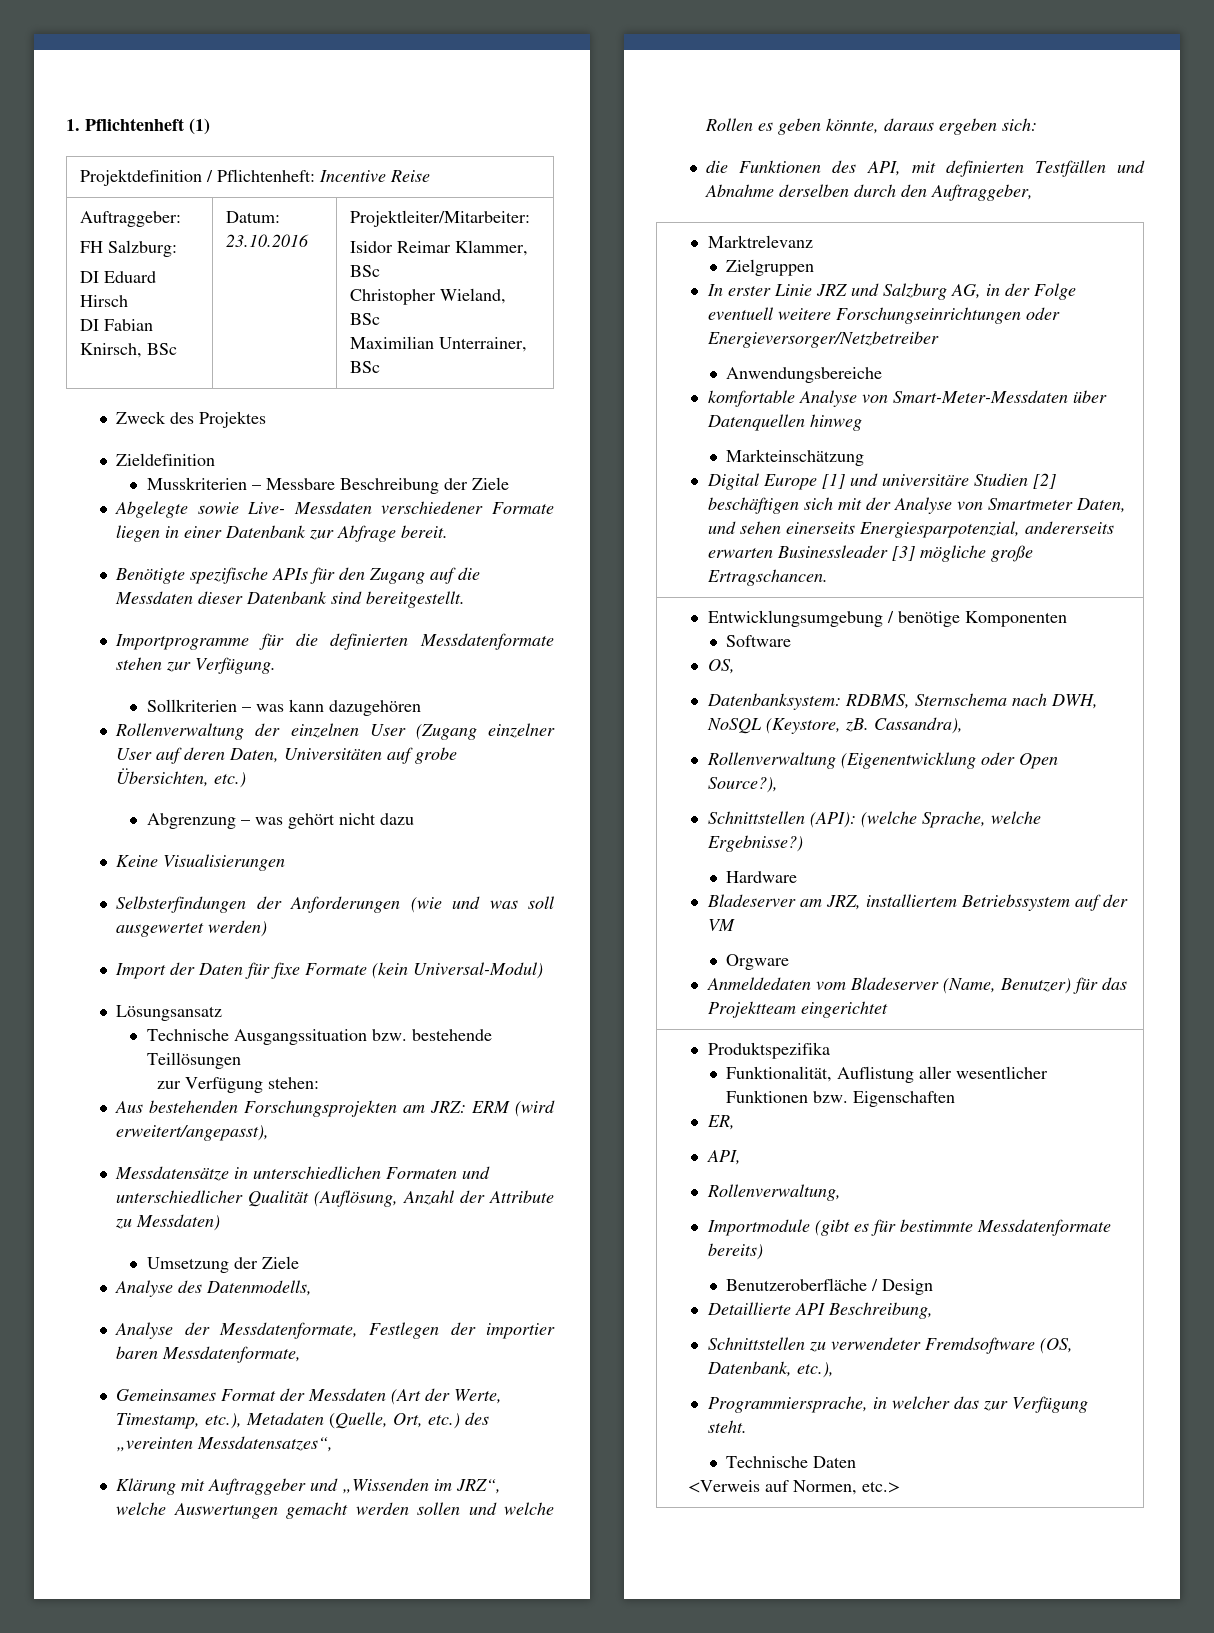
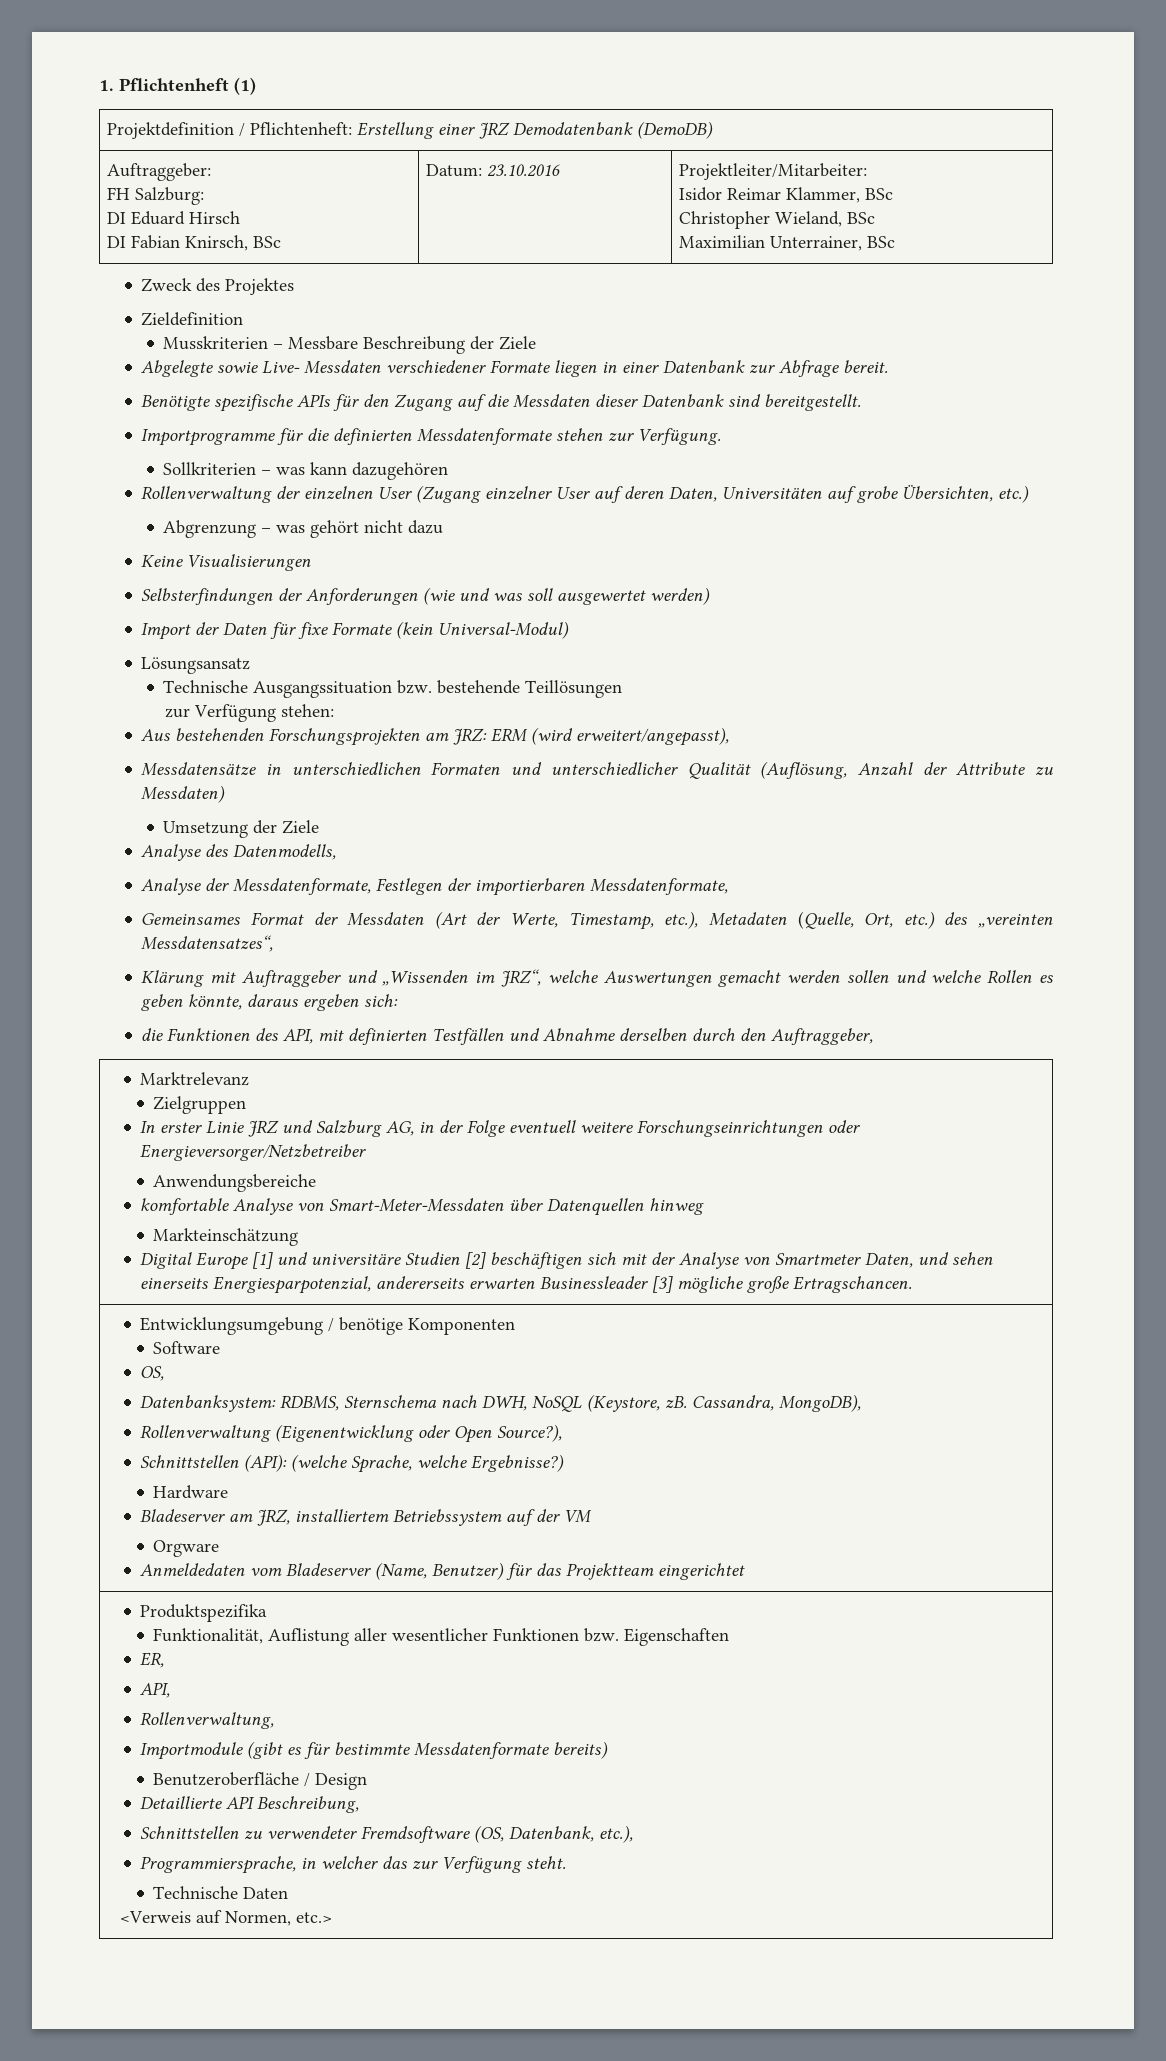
- Projektdefinition / Pflichtenheft: Incentive Reise
+ Projektdefinition / Pflichtenheft: Erstellung einer JRZ Demodatenbank (DemoDB)
- Analyse der Messdatenformate, Festlegen der importier baren Messdatenformate,
+ Analyse der Messdatenformate, Festlegen der importierbaren Messdatenformate,
- Cassandra),
+ Cassandra, MongoDB),

